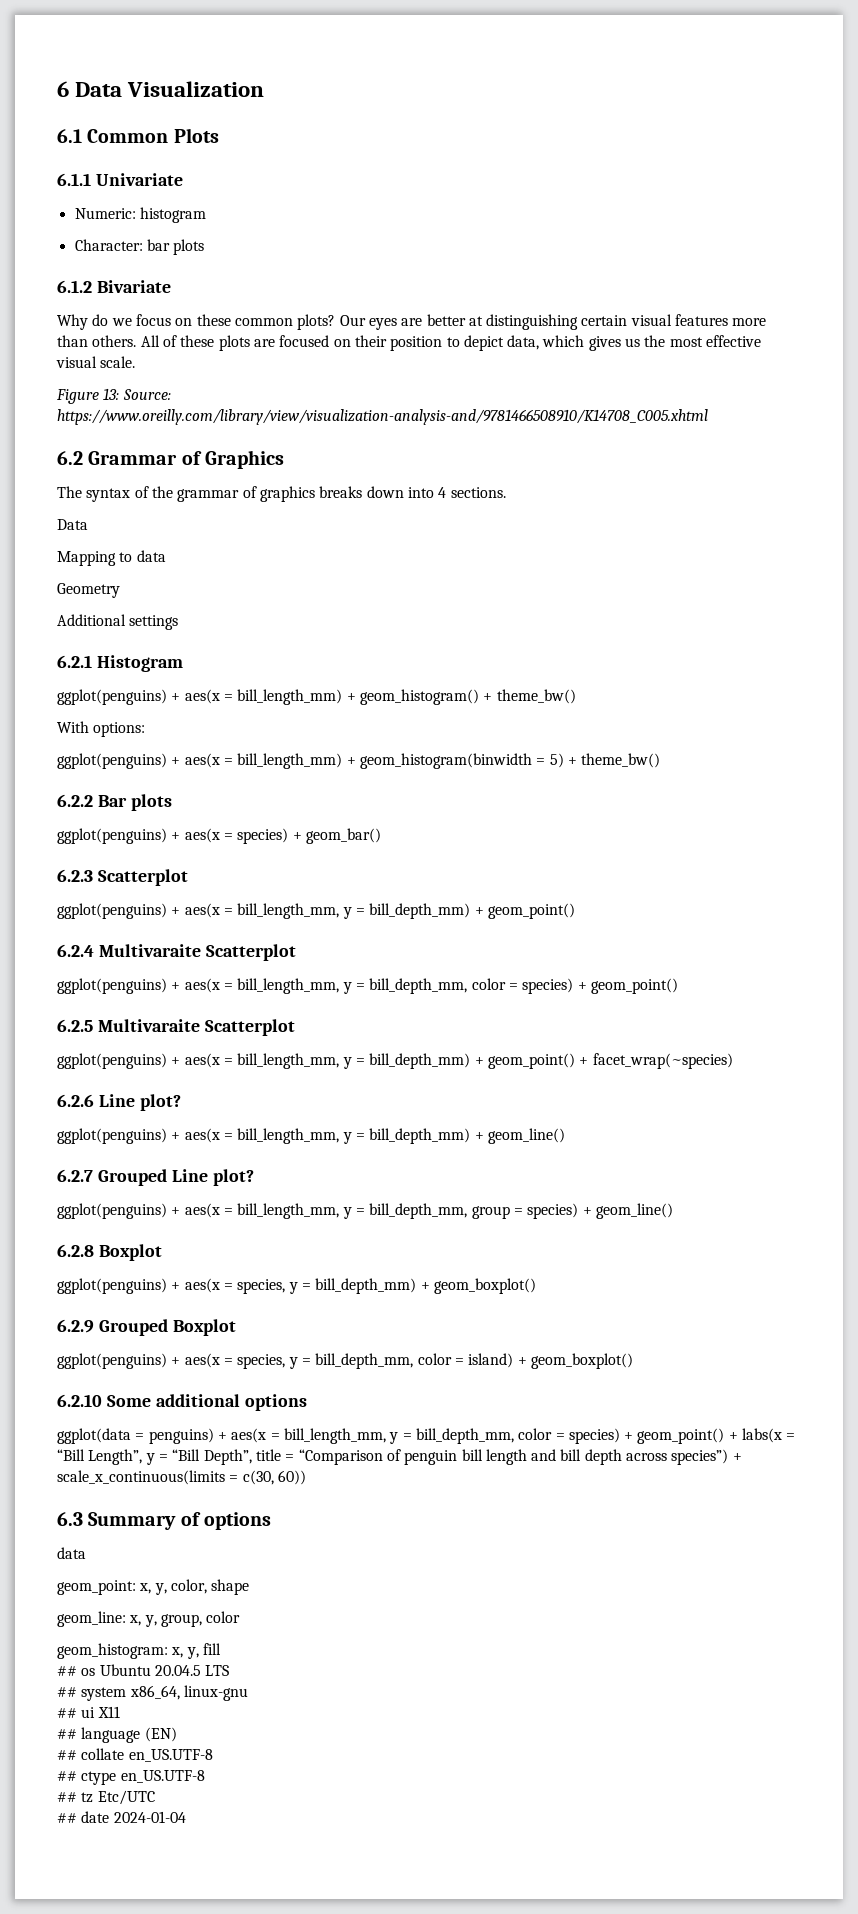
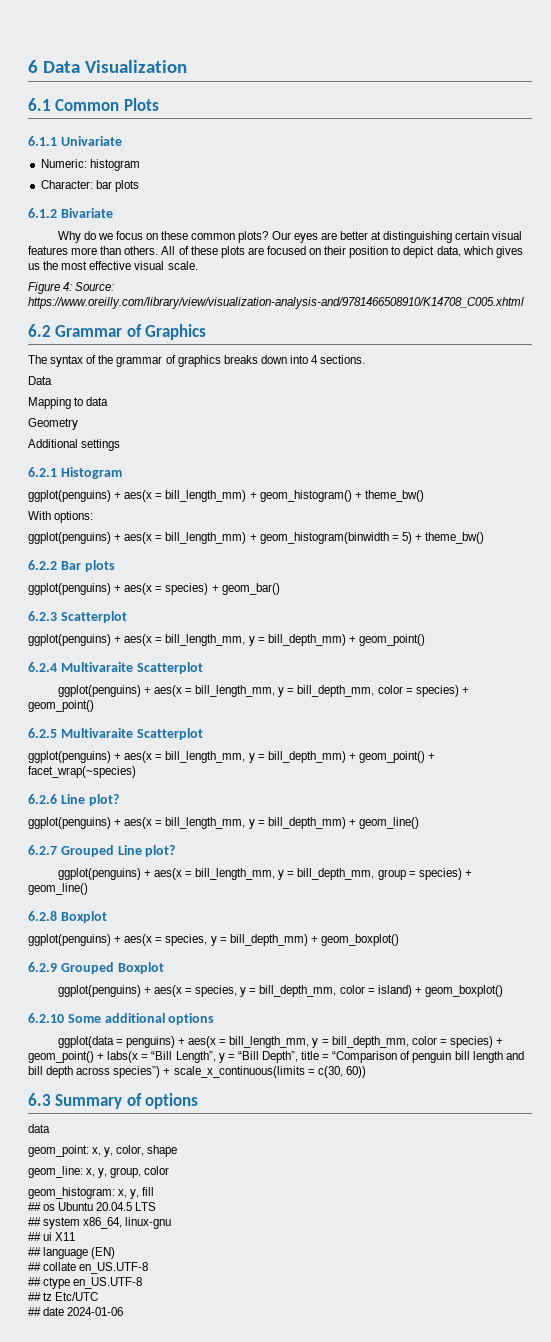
- Figure 13: Source: https://www.oreilly.com/library/view/visualization-analysis-and/9781466508910/K14708_C005.xhtml
+ Figure 4: Source: https://www.oreilly.com/library/view/visualization-analysis-and/9781466508910/K14708_C005.xhtml
- ## date 2024-01-04
+ ## date 2024-01-06

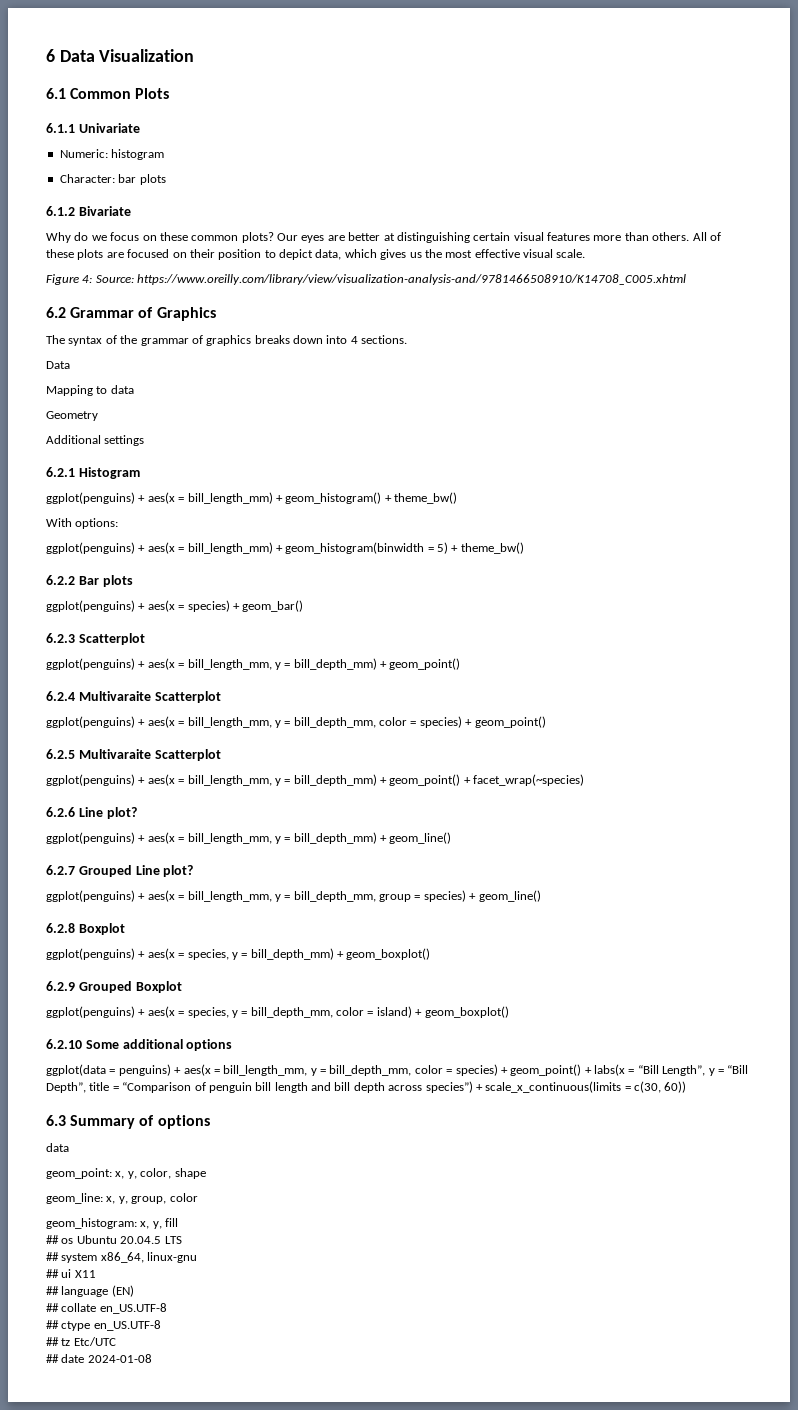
- ## date 2024-01-06
+ ## date 2024-01-08

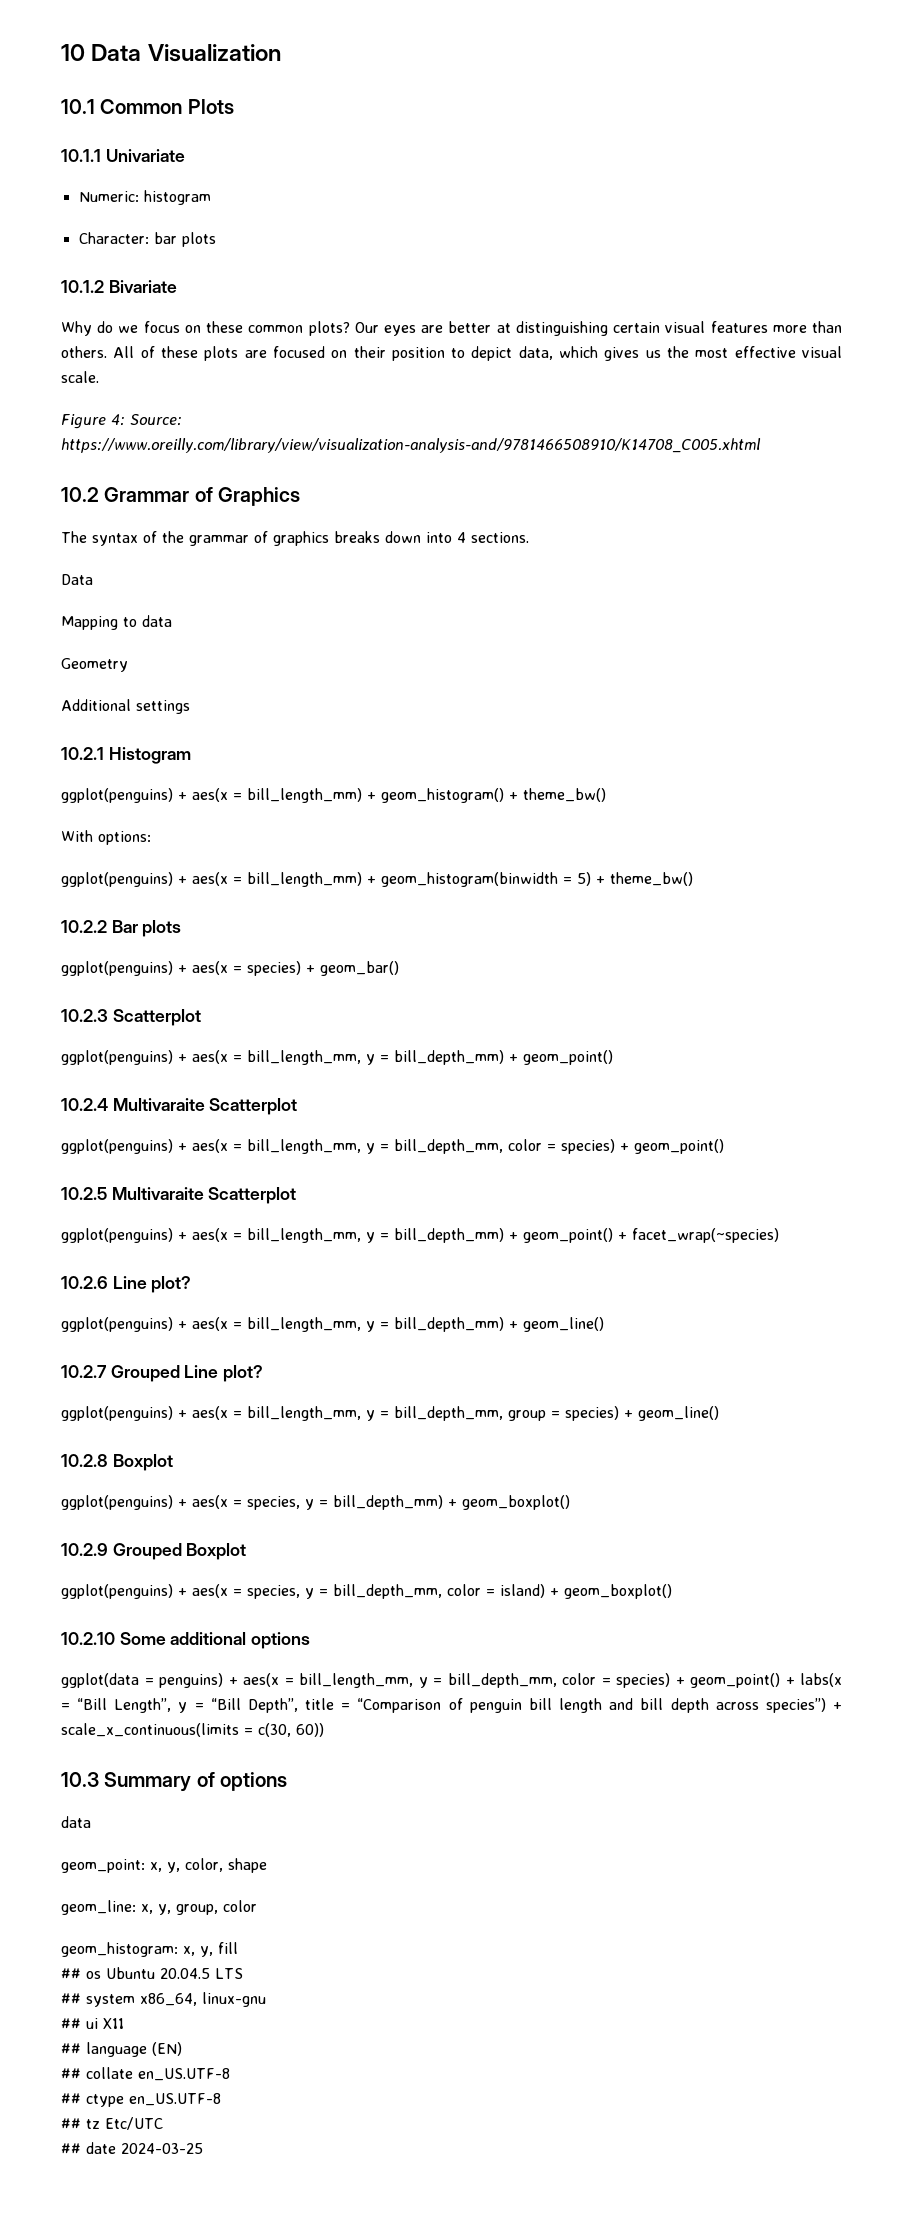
- 6 Data Visualization
+ 10 Data Visualization
- 6.1 Common Plots
+ 10.1 Common Plots
- 6.1.1 Univariate
+ 10.1.1 Univariate
- 6.1.2 Bivariate
+ 10.1.2 Bivariate
- 6.2 Grammar of Graphics
+ 10.2 Grammar of Graphics
- 6.2.1 Histogram
+ 10.2.1 Histogram
- 6.2.2 Bar plots
+ 10.2.2 Bar plots
- 6.2.3 Scatterplot
+ 10.2.3 Scatterplot
- 6.2.4 Multivaraite Scatterplot
+ 10.2.4 Multivaraite Scatterplot
- 6.2.5 Multivaraite Scatterplot
+ 10.2.5 Multivaraite Scatterplot
- 6.2.6 Line plot?
+ 10.2.6 Line plot?
- 6.2.7 Grouped Line plot?
+ 10.2.7 Grouped Line plot?
- 6.2.8 Boxplot
+ 10.2.8 Boxplot
- 6.2.9 Grouped Boxplot
+ 10.2.9 Grouped Boxplot
- 6.2.10 Some additional options
+ 10.2.10 Some additional options
- 6.3 Summary of options
+ 10.3 Summary of options
- ## date 2024-01-08
+ ## date 2024-03-25

